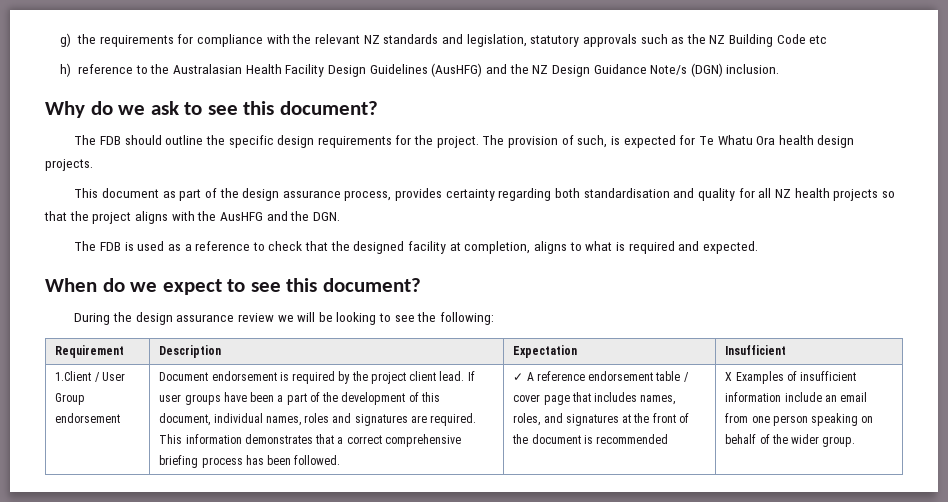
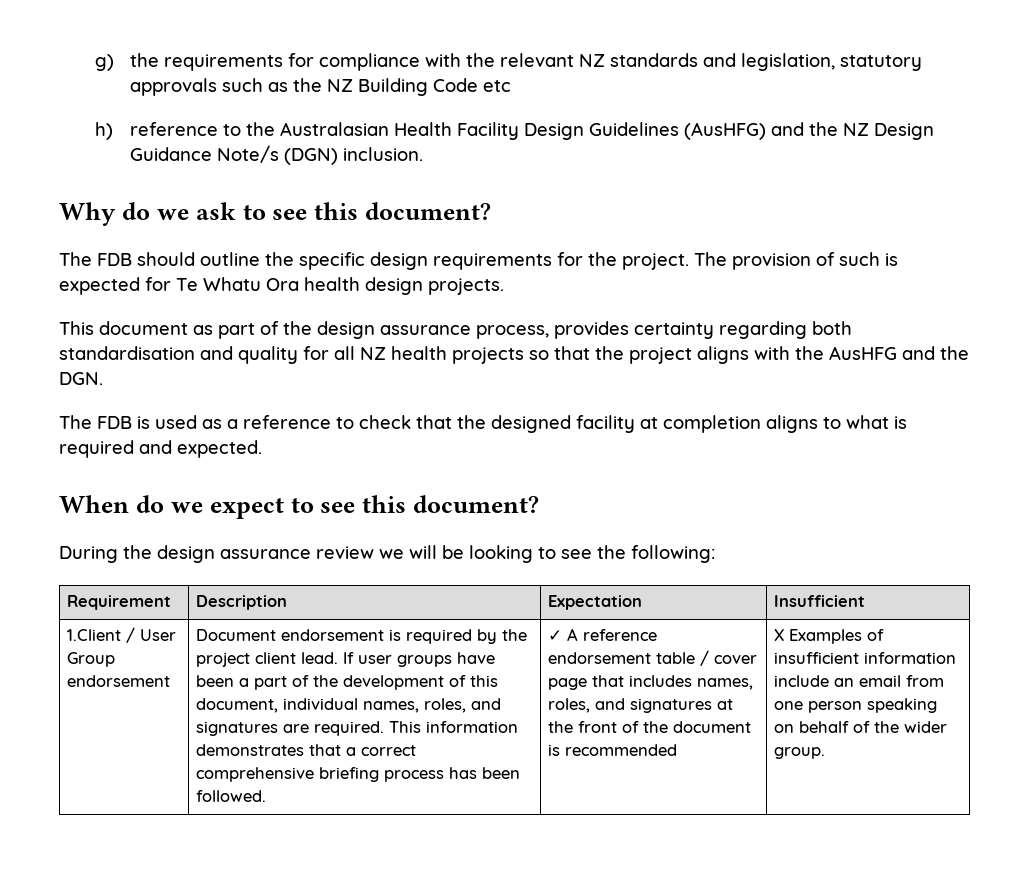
- The provision of such, is expected for Te Whatu Ora health design projects.
+ The provision of such is expected for Te Whatu Ora health design projects.
- The FDB is used as a reference to check that the designed facility at completion, aligns to what is required and expected.
+ The FDB is used as a reference to check that the designed facility at completion aligns to what is required and expected.
- If user groups have been a part of the development of this document, individual names, roles and signatures are required.
+ If user groups have been a part of the development of this document, individual names, roles, and signatures are required.

